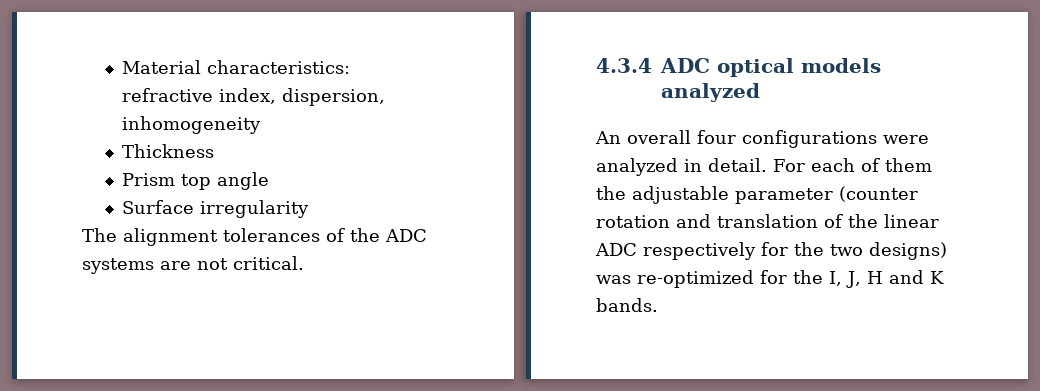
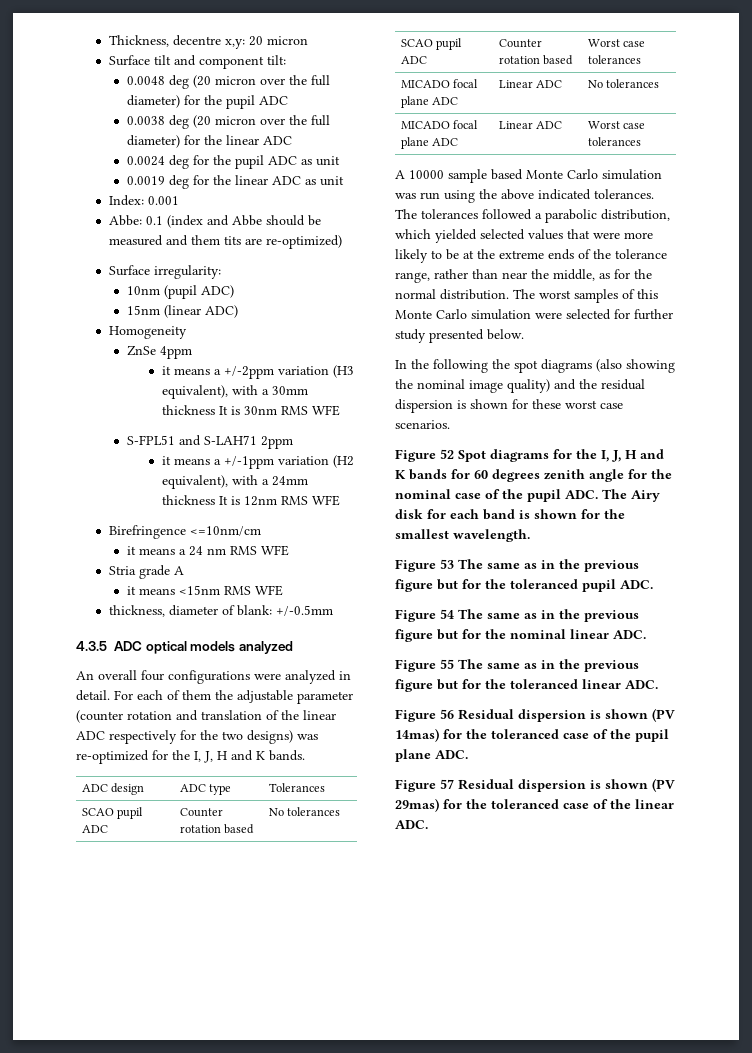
- Material characteristics: refractive index, dispersion, inhomogeneity
- Thickness
- Prism top angle
- Surface irregularity
- The alignment tolerances of the ADC systems are not critical.
- 4.3.4 ADC optical models analyzed
+ Thickness, decentre x,y: 20 micron
+ Surface tilt and component tilt:
+ 0.0048 deg (20 micron over the full diameter) for the pupil ADC
+ 0.0038 deg (20 micron over the full diameter) for the linear ADC
+ 0.0024 deg for the pupil ADC as unit
+ 0.0019 deg for the linear ADC as unit
+ Index: 0.001
+ Abbe: 0.1 (index and Abbe should be measured and them tits are re-optimized)
+ Surface irregularity:
+ 10nm (pupil ADC)
+ 15nm (linear ADC)
+ Homogeneity
+ ZnSe 4ppm
+ it means a +/-2ppm variation (H3 equivalent), with a 30mm thickness It is 30nm RMS WFE
+ S-FPL51 and S-LAH71 2ppm
+ it means a +/-1ppm variation (H2 equivalent), with a 24mm thickness It is 12nm RMS WFE
+ Birefringence <=10nm/cm
+ it means a 24 nm RMS WFE
+ Stria grade A
+ it means <15nm RMS WFE
+ thickness, diameter of blank: +/-0.5mm
+ 4.3.5 ADC optical models analyzed
+ ADC design | ADC type | Tolerances
+ SCAO pupil ADC | Counter rotation based | No tolerances
+ SCAO pupil ADC | Counter rotation based | Worst case tolerances
+ MICADO focal plane ADC | Linear ADC | No tolerances
+ MICADO focal plane ADC | Linear ADC | Worst case tolerances
+ A 10000 sample based Monte Carlo simulation was run using the above indicated tolerances. The tolerances followed a parabolic distribution, which yielded selected values that were more likely to be at the extreme ends of the tolerance range, rather than near the middle, as for the normal distribution. The worst samples of this Monte Carlo simulation were selected for further study presented below.
+ In the following the spot diagrams (also showing the nominal image quality) and the residual dispersion is shown for these worst case scenarios.
+ Figure 52 Spot diagrams for the I, J, H and K bands for 60 degrees zenith angle for the nominal case of the pupil ADC. The Airy disk for each band is shown for the smallest wavelength.
+ Figure 53 The same as in the previous figure but for the toleranced pupil ADC.
+ Figure 54 The same as in the previous figure but for the nominal linear ADC.
+ Figure 55 The same as in the previous figure but for the toleranced linear ADC.
+ Figure 56 Residual dispersion is shown (PV 14mas) for the toleranced case of the pupil plane ADC.
+ Figure 57 Residual dispersion is shown (PV 29mas) for the toleranced case of the linear ADC.

